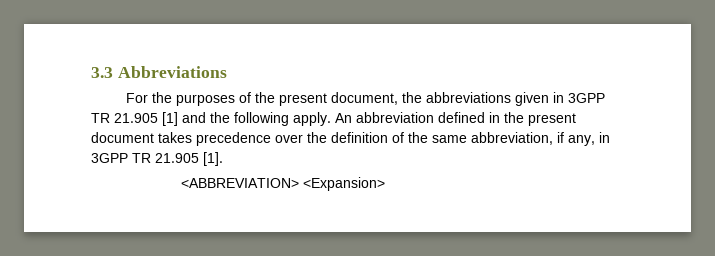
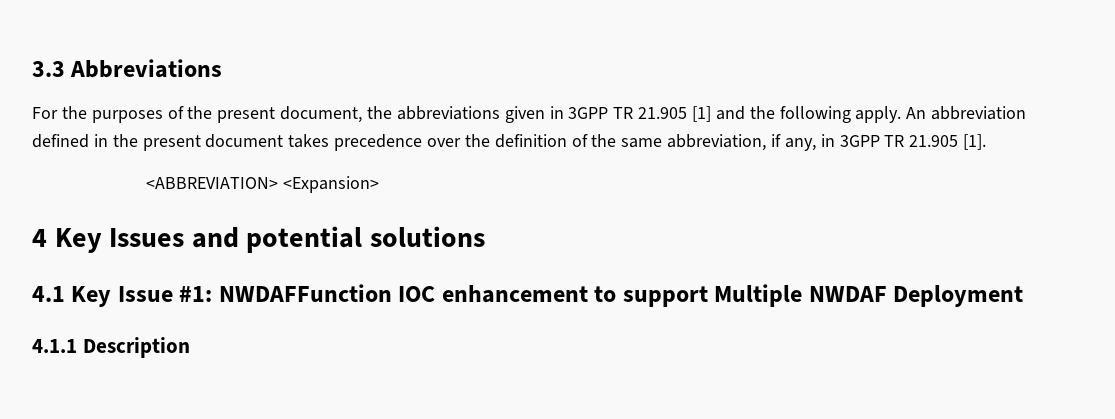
+ 4 Key Issues and potential solutions
+ 4.1 Key Issue #1: NWDAFFunction IOC enhancement to support Multiple NWDAF Deployment
+ 4.1.1 Description

